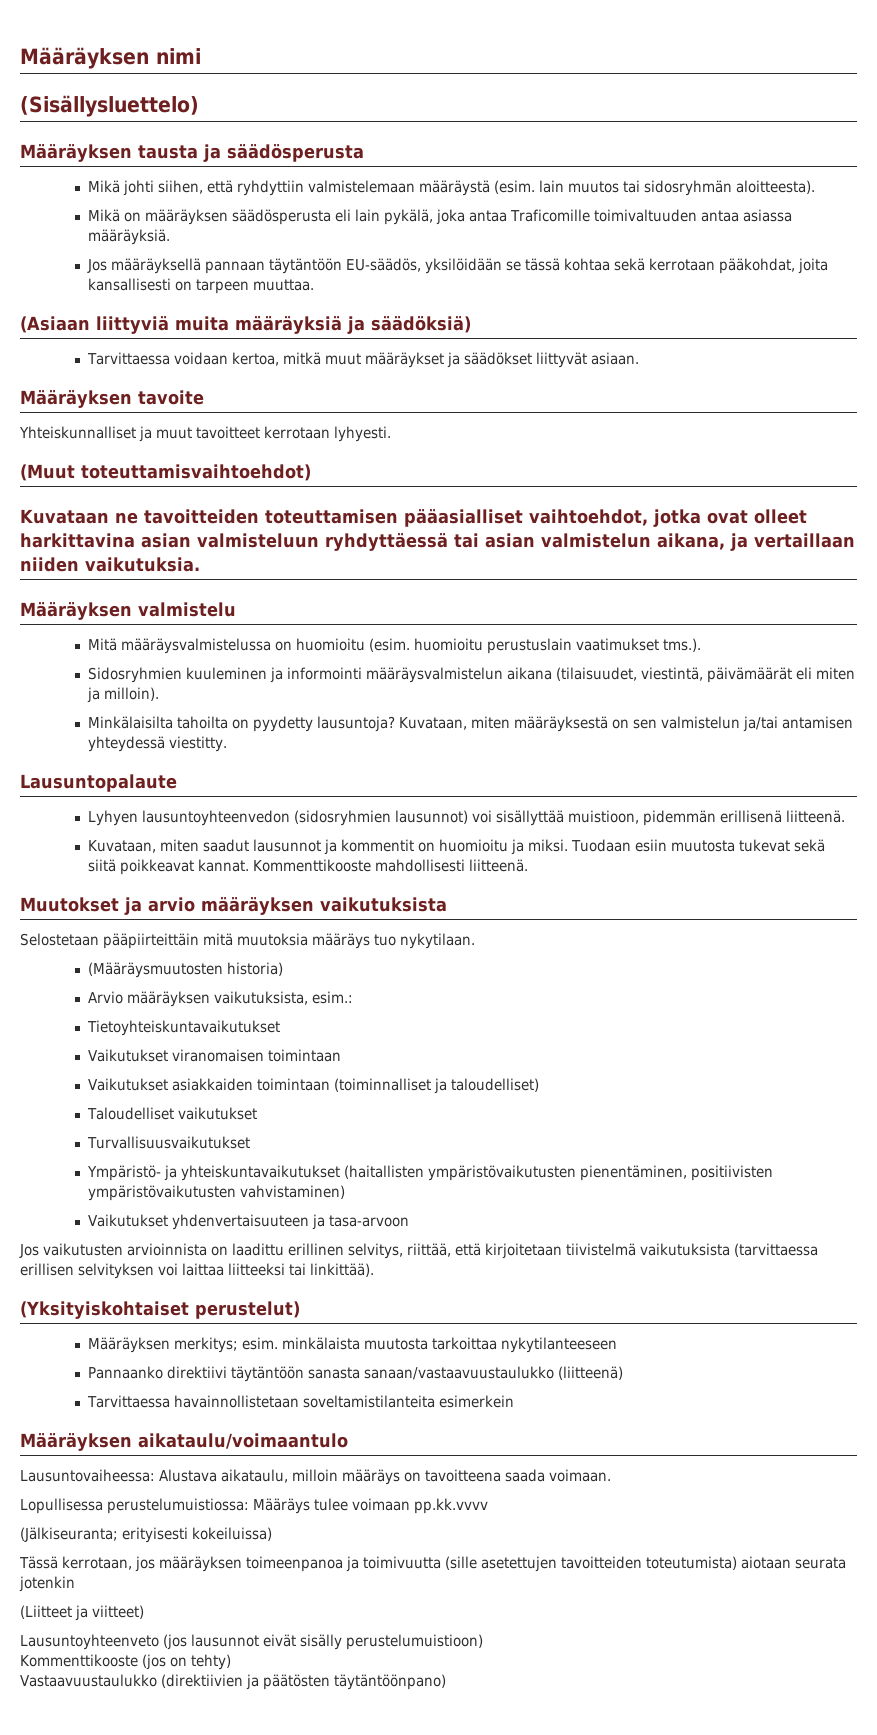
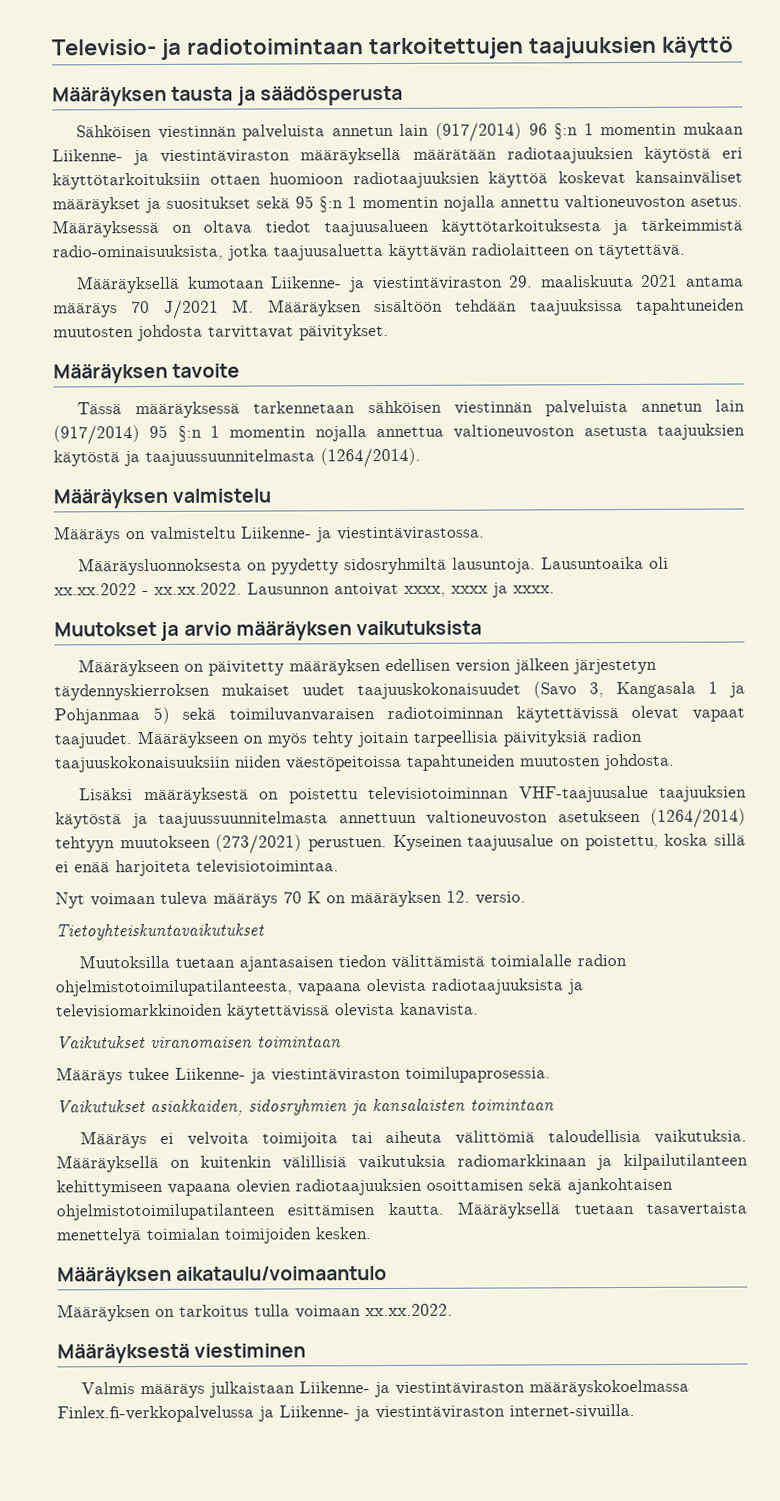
- Määräyksen nimi
- (Sisällysluettelo)
+ Televisio- ja radiotoimintaan tarkoitettujen taajuuksien käyttö
  Määräyksen tausta ja säädösperusta
- Mikä johti siihen, että ryhdyttiin valmistelemaan määräystä (esim. lain muutos tai sidosryhmän aloitteesta).
- Mikä on määräyksen säädösperusta eli lain pykälä, joka antaa Traficomille toimivaltuuden antaa asiassa määräyksiä.
- Jos määräyksellä pannaan täytäntöön EU-säädös, yksilöidään se tässä kohtaa sekä kerrotaan pääkohdat, joita kansallisesti on tarpeen muuttaa.
- (Asiaan liittyviä muita määräyksiä ja säädöksiä)
- Tarvittaessa voidaan kertoa, mitkä muut määräykset ja säädökset liittyvät asiaan.
+ Sähköisen viestinnän palveluista annetun lain (917/2014) 96 §:n 1 momentin mukaan Liikenne- ja viestintäviraston määräyksellä määrätään radiotaajuuksien käytöstä eri käyttötarkoituksiin ottaen huomioon radiotaajuuksien käyttöä koskevat kansainväliset määräykset ja suositukset sekä 95 §:n 1 momentin nojalla annettu valtioneuvoston asetus. Määräyksessä on oltava tiedot taajuusalueen käyttötarkoituksesta ja tärkeimmistä radio-ominaisuuksista, jotka taajuusaluetta käyttävän radiolaitteen on täytettävä.
+ Määräyksellä kumotaan Liikenne- ja viestintäviraston 29. maaliskuuta 2021 antama määräys 70 J/2021 M. Määräyksen sisältöön tehdään taajuuksissa tapahtuneiden muutosten johdosta tarvittavat päivitykset.
  Määräyksen tavoite
- Yhteiskunnalliset ja muut tavoitteet kerrotaan lyhyesti.
- (Muut toteuttamisvaihtoehdot)
- Kuvataan ne tavoitteiden toteuttamisen pääasialliset vaihtoehdot, jotka ovat olleet harkittavina asian valmisteluun ryhdyttäessä tai asian valmistelun aikana, ja vertaillaan niiden vaikutuksia.
+ Tässä määräyksessä tarkennetaan sähköisen viestinnän palveluista annetun lain (917/2014) 95 §:n 1 momentin nojalla annettua valtioneuvoston asetusta taajuuksien käytöstä ja taajuussuunnitelmasta (1264/2014).
  Määräyksen valmistelu
- Mitä määräysvalmistelussa on huomioitu (esim. huomioitu perustuslain vaatimukset tms.).
- Sidosryhmien kuuleminen ja informointi määräysvalmistelun aikana (tilaisuudet, viestintä, päivämäärät eli miten ja milloin).
- Minkälaisilta tahoilta on pyydetty lausuntoja? Kuvataan, miten määräyksestä on sen valmistelun ja/tai antamisen yhteydessä viestitty.
- Lausuntopalaute
- Lyhyen lausuntoyhteenvedon (sidosryhmien lausunnot) voi sisällyttää muistioon, pidemmän erillisenä liitteenä.
- Kuvataan, miten saadut lausunnot ja kommentit on huomioitu ja miksi. Tuodaan esiin muutosta tukevat sekä siitä poikkeavat kannat. Kommenttikooste mahdollisesti liitteenä.
+ Määräys on valmisteltu Liikenne- ja viestintävirastossa.
+ Määräysluonnoksesta on pyydetty sidosryhmiltä lausuntoja. Lausuntoaika oli xx.xx.2022 - xx.xx.2022. Lausunnon antoivat xxxx, xxxx ja xxxx.
- Selostetaan pääpiirteittäin mitä muutoksia määräys tuo nykytilaan.
- (Määräysmuutosten historia)
- Arvio määräyksen vaikutuksista, esim.:
+ Määräykseen on päivitetty määräyksen edellisen version jälkeen järjestetyn täydennyskierroksen mukaiset uudet taajuuskokonaisuudet (Savo 3, Kangasala 1 ja Pohjanmaa 5) sekä toimiluvanvaraisen radiotoiminnan käytettävissä olevat vapaat taajuudet. Määräykseen on myös tehty joitain tarpeellisia päivityksiä radion taajuuskokonaisuuksiin niiden väestöpeitoissa tapahtuneiden muutosten johdosta.
+ Lisäksi määräyksestä on poistettu televisiotoiminnan VHF-taajuusalue taajuuksien käytöstä ja taajuussuunnitelmasta annettuun valtioneuvoston asetukseen (1264/2014) tehtyyn muutokseen (273/2021) perustuen. Kyseinen taajuusalue on poistettu, koska sillä ei enää harjoiteta televisiotoimintaa.
+ Nyt voimaan tuleva määräys 70 K on määräyksen 12. versio.
  Tietoyhteiskuntavaikutukset
+ Muutoksilla tuetaan ajantasaisen tiedon välittämistä toimialalle radion ohjelmistotoimilupatilanteesta, vapaana olevista radiotaajuuksista ja televisiomarkkinoiden käytettävissä olevista kanavista.
  Vaikutukset viranomaisen toimintaan
- Vaikutukset asiakkaiden toimintaan (toiminnalliset ja taloudelliset)
- Taloudelliset vaikutukset
- Turvallisuusvaikutukset
- Ympäristö- ja yhteiskuntavaikutukset (haitallisten ympäristövaikutusten pienentäminen, positiivisten ympäristövaikutusten vahvistaminen)
- Vaikutukset yhdenvertaisuuteen ja tasa-arvoon
- Jos vaikutusten arvioinnista on laadittu erillinen selvitys, riittää, että kirjoitetaan tiivistelmä vaikutuksista (tarvittaessa erillisen selvityksen voi laittaa liitteeksi tai linkittää).
- (Yksityiskohtaiset perustelut)
- Määräyksen merkitys; esim. minkälaista muutosta tarkoittaa nykytilanteeseen
- Pannaanko direktiivi täytäntöön sanasta sanaan/vastaavuustaulukko (liitteenä)
- Tarvittaessa havainnollistetaan soveltamistilanteita esimerkein
+ Määräys tukee Liikenne- ja viestintäviraston toimilupaprosessia.
+ Vaikutukset asiakkaiden, sidosryhmien ja kansalaisten toimintaan
+ Määräys ei velvoita toimijoita tai aiheuta välittömiä taloudellisia vaikutuksia. Määräyksellä on kuitenkin välillisiä vaikutuksia radiomarkkinaan ja kilpailutilanteen kehittymiseen vapaana olevien radiotaajuuksien osoittamisen sekä ajankohtaisen ohjelmistotoimilupatilanteen esittämisen kautta. Määräyksellä tuetaan tasavertaista menettelyä toimialan toimijoiden kesken.
  Määräyksen aikataulu/voimaantulo
- Lausuntovaiheessa: Alustava aikataulu, milloin määräys on tavoitteena saada voimaan.
- Lopullisessa perustelumuistiossa: Määräys tulee voimaan pp.kk.vvvv
- (Jälkiseuranta; erityisesti kokeiluissa)
- Tässä kerrotaan, jos määräyksen toimeenpanoa ja toimivuutta (sille asetettujen tavoitteiden toteutumista) aiotaan seurata jotenkin
- (Liitteet ja viitteet)
- Lausuntoyhteenveto (jos lausunnot eivät sisälly perustelumuistioon)
- Kommenttikooste (jos on tehty)
- Vastaavuustaulukko (direktiivien ja päätösten täytäntöönpano)
+ Määräyksen on tarkoitus tulla voimaan xx.xx.2022.
+ Määräyksestä viestiminen
+ Valmis määräys julkaistaan Liikenne- ja viestintäviraston määräyskokoelmassa Finlex.fi-verkkopalvelussa ja Liikenne- ja viestintäviraston internet-sivuilla.

